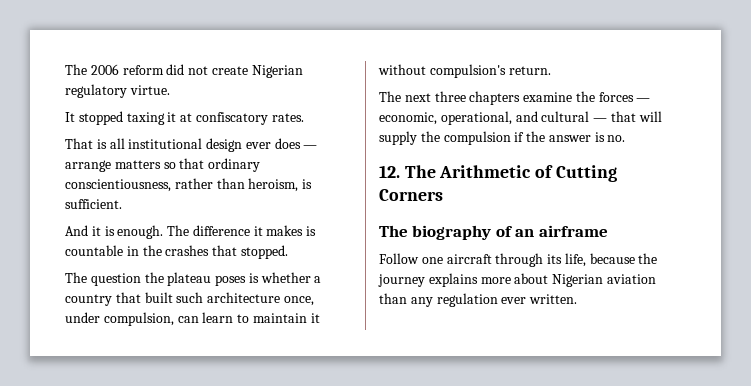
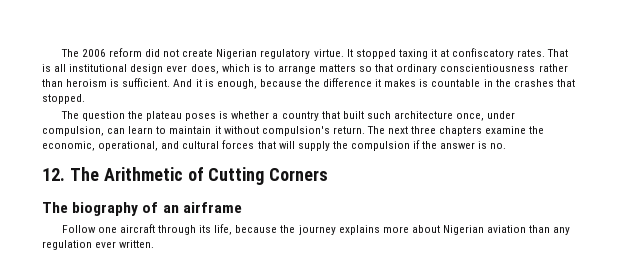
- The 2006 reform did not create Nigerian regulatory virtue.
- It stopped taxing it at confiscatory rates.
- That is all institutional design ever does — arrange matters so that ordinary conscientiousness, rather than heroism, is sufficient.
- And it is enough. The difference it makes is countable in the crashes that stopped.
+ The 2006 reform did not create Nigerian regulatory virtue. It stopped taxing it at confiscatory rates. That is all institutional design ever does, which is to arrange matters so that ordinary conscientiousness rather than heroism is sufficient. And it is enough, because the difference it makes is countable in the crashes that stopped.
- The question the plateau poses is whether a country that built such architecture once, under compulsion, can learn to maintain it without compulsion's return.
- The next three chapters examine the forces — economic, operational, and cultural — that will supply the compulsion if the answer is no.
+ The question the plateau poses is whether a country that built such architecture once, under compulsion, can learn to maintain it without compulsion's return. The next three chapters examine the economic, operational, and cultural forces that will supply the compulsion if the answer is no.

